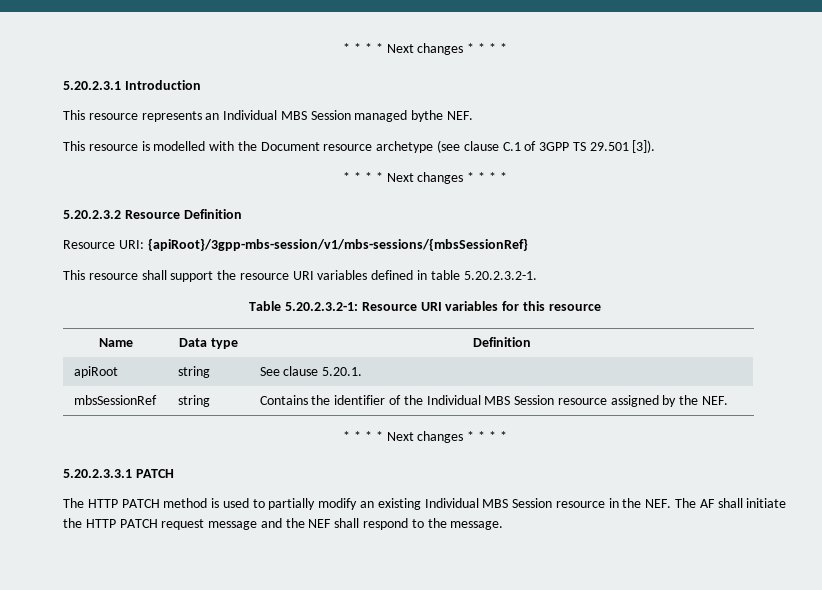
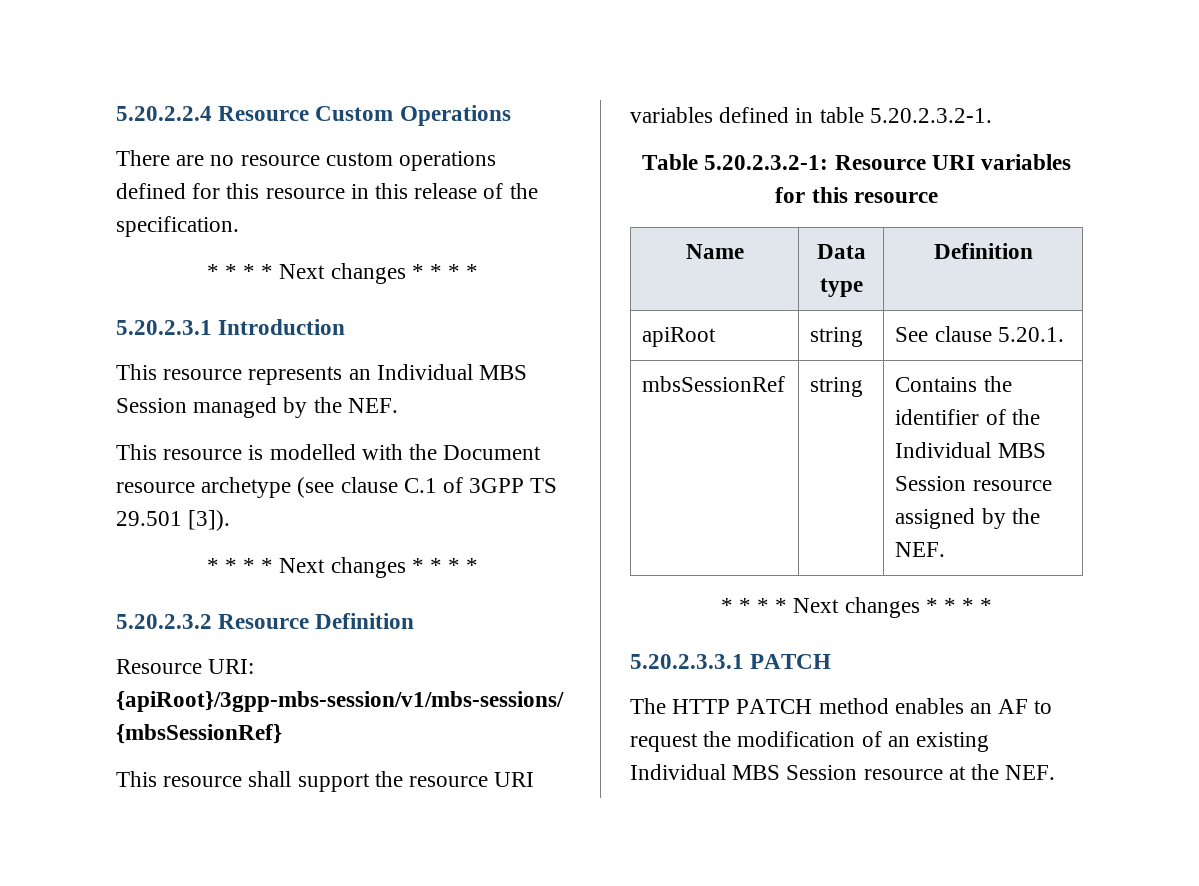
+ 5.20.2.2.4 Resource Custom Operations
+ There are no resource custom operations defined for this resource in this release of the specification.
- This resource represents an Individual MBS Session managed bythe NEF.
+ This resource represents an Individual MBS Session managed by the NEF.
- The HTTP PATCH method is used to partially modify an existing Individual MBS Session resource in the NEF. The AF shall initiate the HTTP PATCH request message and the NEF shall respond to the message.
+ The HTTP PATCH method enables an AF to request the modification of an existing Individual MBS Session resource at the NEF.

